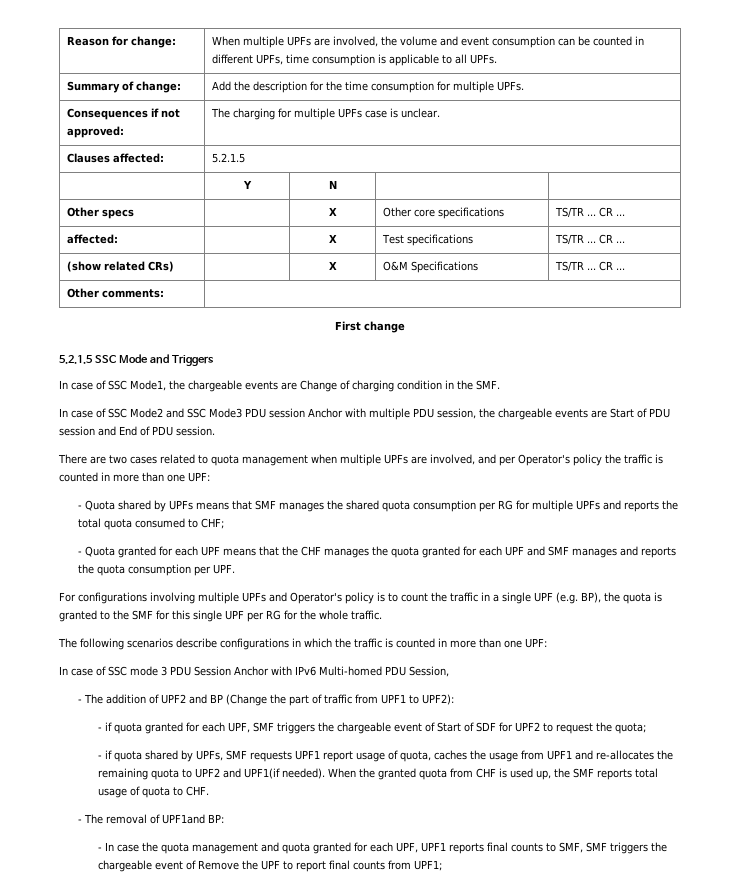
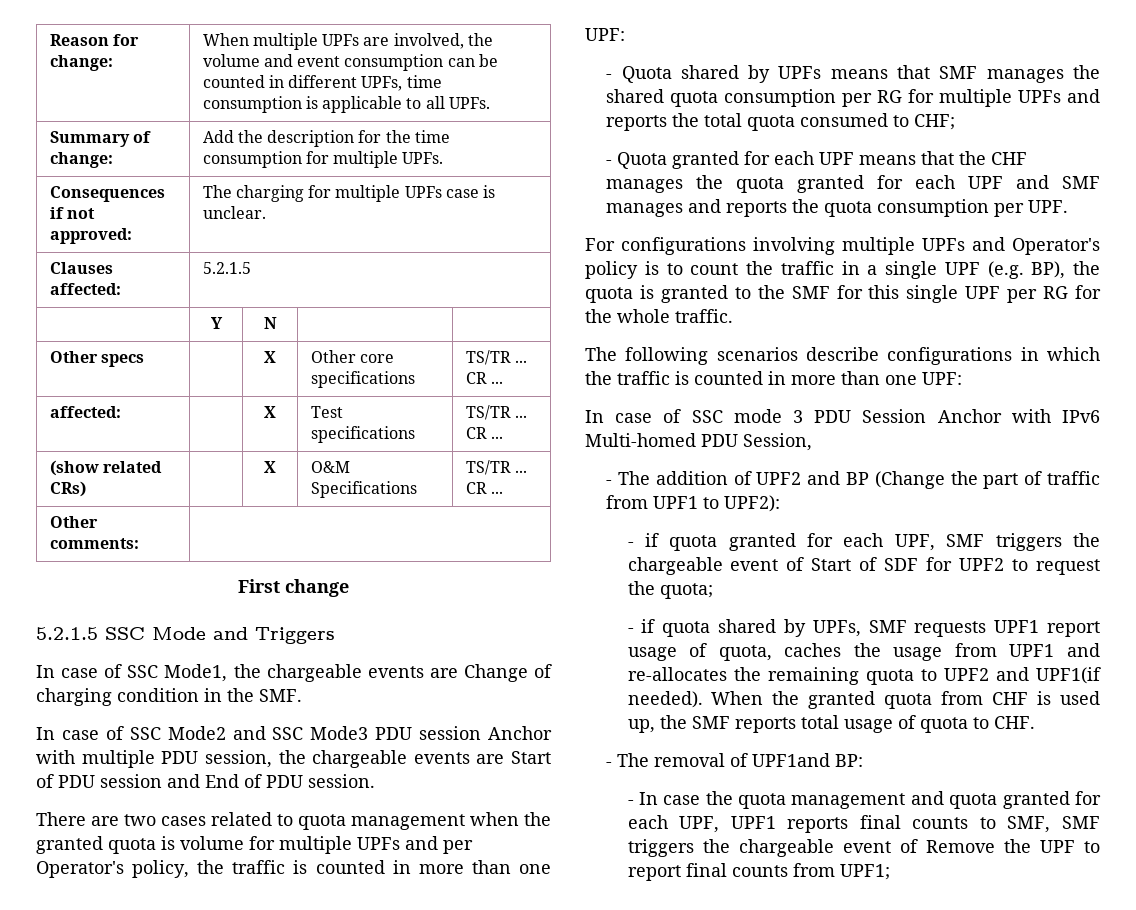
- There are two cases related to quota management when multiple UPFs are involved, and per Operator's policy the traffic is counted in more than one UPF:
+ There are two cases related to quota management when the granted quota is volume for multiple UPFs and per Operator's policy, the traffic is counted in more than one UPF:

